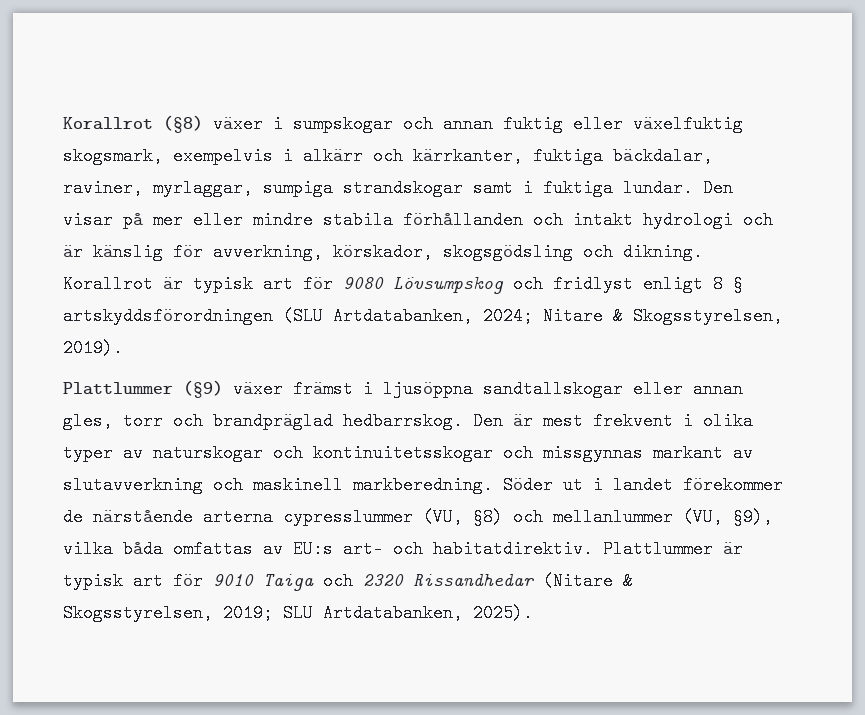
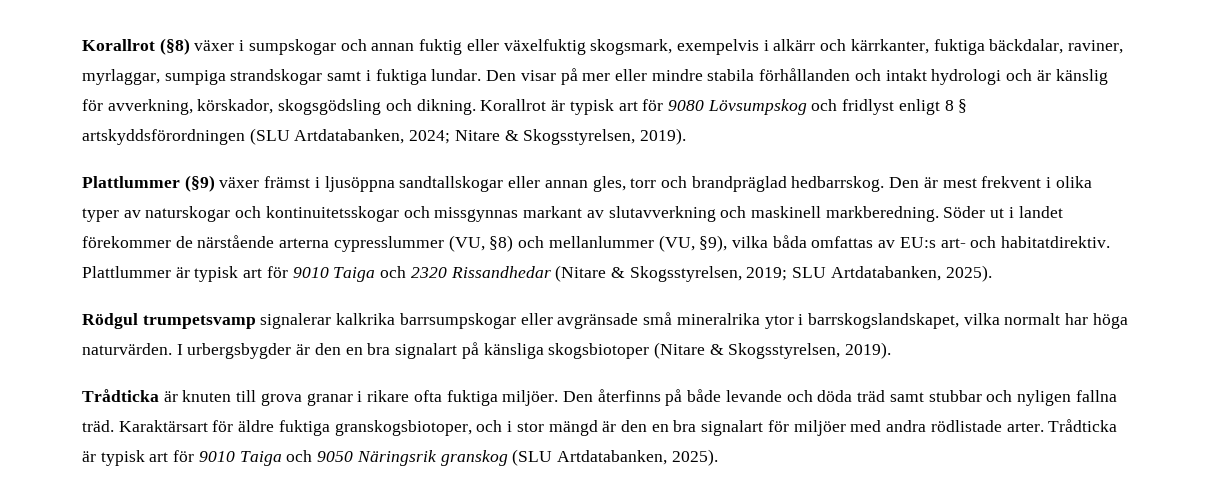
+ Rödgul trumpetsvamp signalerar kalkrika barrsumpskogar eller avgränsade små mineralrika ytor i barrskogslandskapet, vilka normalt har höga naturvärden. I urbergsbygder är den en bra signalart på känsliga skogsbiotoper (Nitare & Skogsstyrelsen, 2019).
+ Trådticka är knuten till grova granar i rikare ofta fuktiga miljöer. Den återfinns på både levande och döda träd samt stubbar och nyligen fallna träd. Karaktärsart för äldre fuktiga granskogsbiotoper, och i stor mängd är den en bra signalart för miljöer med andra rödlistade arter. Trådticka är typisk art för 9010 Taiga och 9050 Näringsrik granskog (SLU Artdatabanken, 2025).

